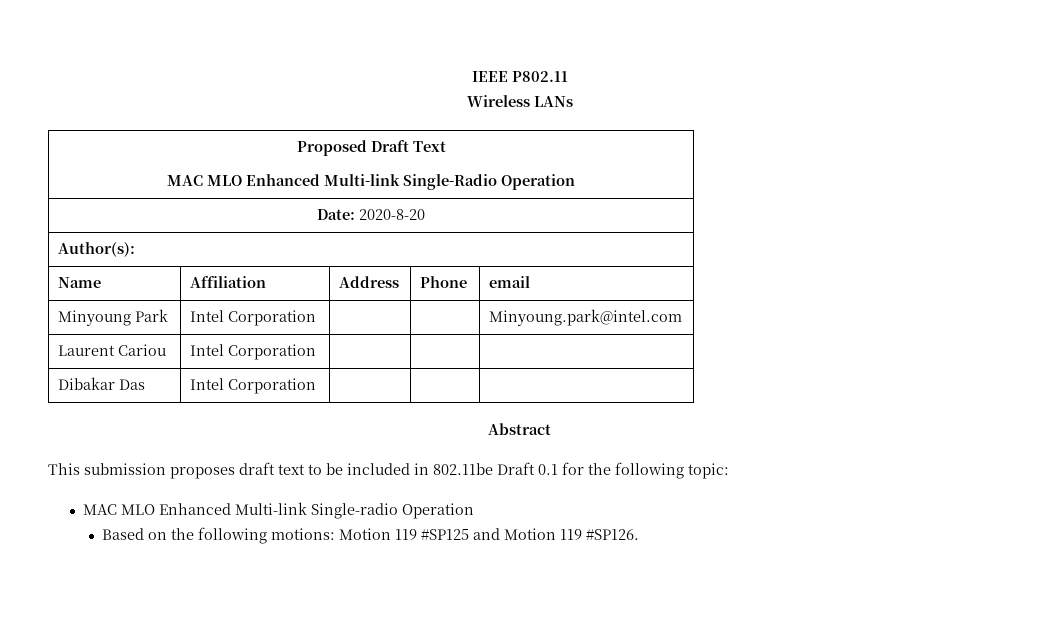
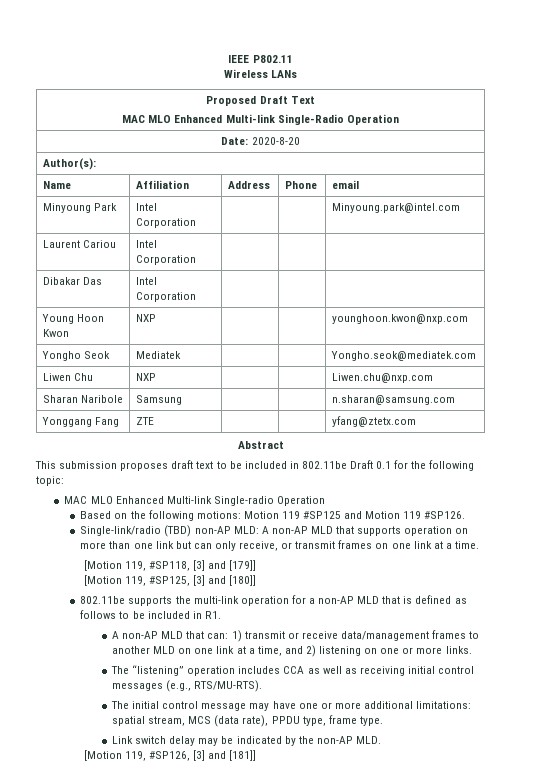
+ Young Hoon Kwon | NXP | | | younghoon.kwon@nxp.com
+ Yongho Seok | Mediatek | | | Yongho.seok@mediatek.com
+ Liwen Chu | NXP | | | Liwen.chu@nxp.com
+ Sharan Naribole | Samsung | | | n.sharan@samsung.com
+ Yonggang Fang | ZTE | | | yfang@ztetx.com
+ Single-link/radio (TBD) non-AP MLD: A non-AP MLD that supports operation on more than one link but can only receive, or transmit frames on one link at a time.
+ [Motion 119, #SP118, [3] and [179]]
+ [Motion 119, #SP125, [3] and [180]]
+ 802.11be supports the multi-link operation for a non-AP MLD that is defined as follows to be included in R1.
+ A non-AP MLD that can: 1) transmit or receive data/management frames to another MLD on one link at a time, and 2) listening on one or more links.
+ The “listening” operation includes CCA as well as receiving initial control messages (e.g., RTS/MU-RTS).
+ The initial control message may have one or more additional limitations: spatial stream, MCS (data rate), PPDU type, frame type.
+ Link switch delay may be indicated by the non-AP MLD.
+ [Motion 119, #SP126, [3] and [181]]

